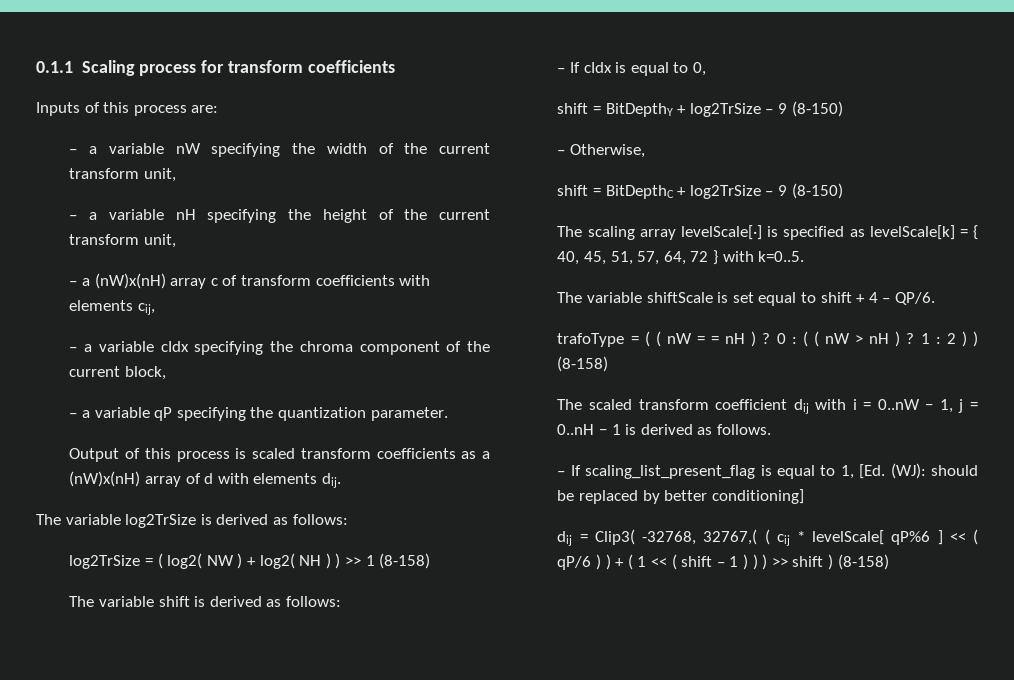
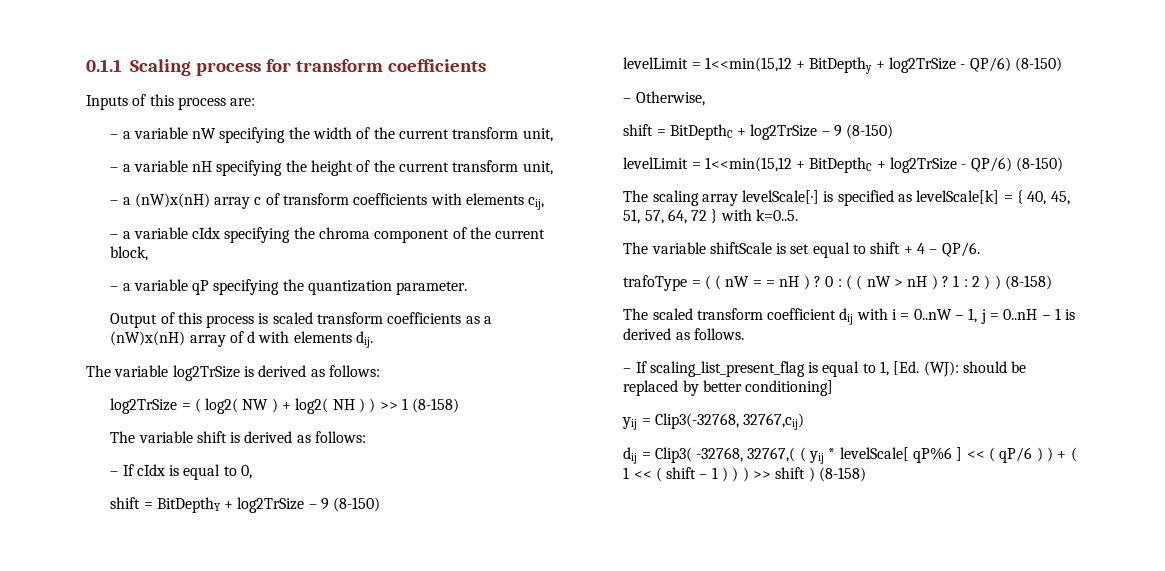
+ levelLimit = 1<<min(15,12 + BitDepthy + log2TrSize - QP/6) (8-150)
+ levelLimit = 1<<min(15,12 + BitDepthC + log2TrSize - QP/6) (8-150)
+ yij = Clip3(-32768, 32767,cij)
- dij = Clip3( -32768, 32767,( ( cij * levelScale[ qP%6 ] << ( qP/6 ) ) + ( 1 << ( shift – 1 ) ) ) >> shift ) (8-158)
+ dij = Clip3( -32768, 32767,( ( yij * levelScale[ qP%6 ] << ( qP/6 ) ) + ( 1 << ( shift – 1 ) ) ) >> shift ) (8-158)

